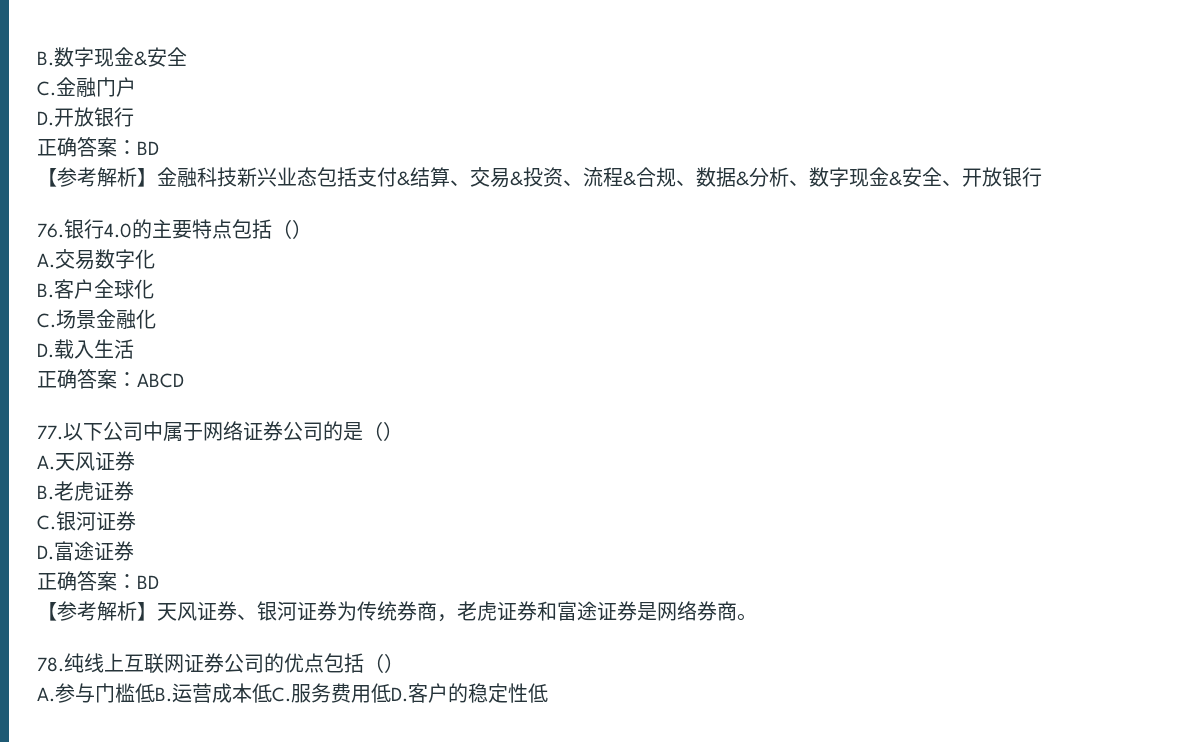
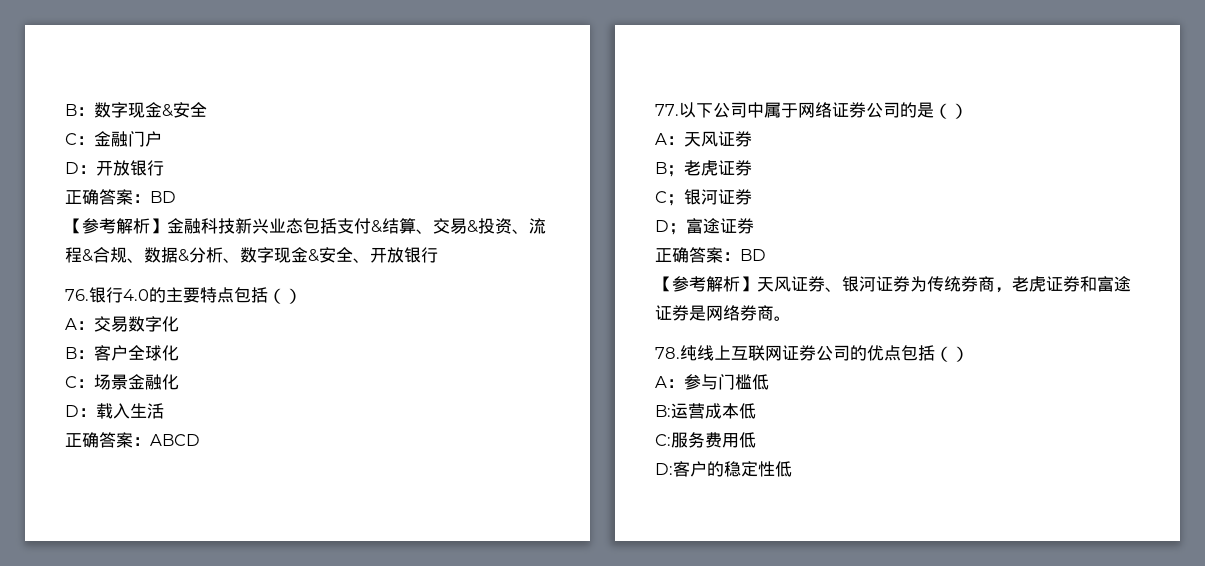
- B.数字现金&安全
+ B：数字现金&安全
- C.金融门户
+ C：金融门户
- D.开放银行
+ D：开放银行
- A.交易数字化
+ A：交易数字化
- B.客户全球化
+ B：客户全球化
- C.场景金融化
+ C：场景金融化
- D.载入生活
+ D：载入生活
- A.天风证券
+ A：天风证券
- B.老虎证券
+ B；老虎证券
- C.银河证券
+ C；银河证券
- D.富途证券
+ D；富途证券
- A.参与门槛低B.运营成本低C.服务费用低D.客户的稳定性低
+ A：参与门槛低
+ B:运营成本低
+ C:服务费用低
+ D:客户的稳定性低

